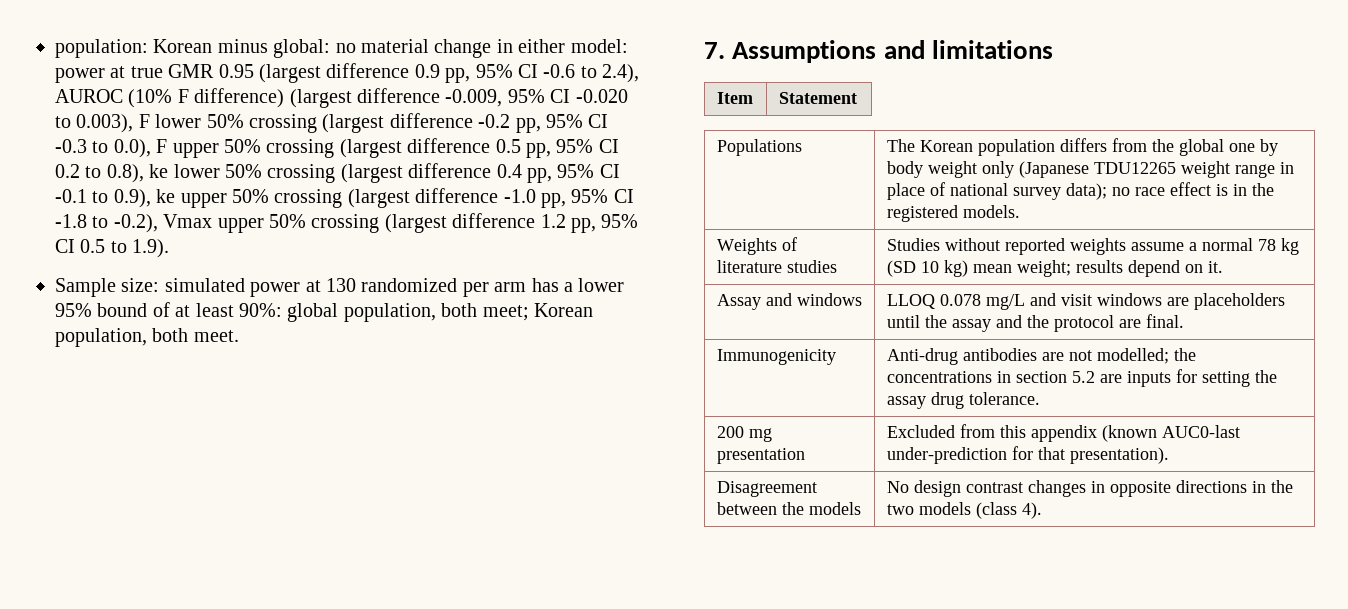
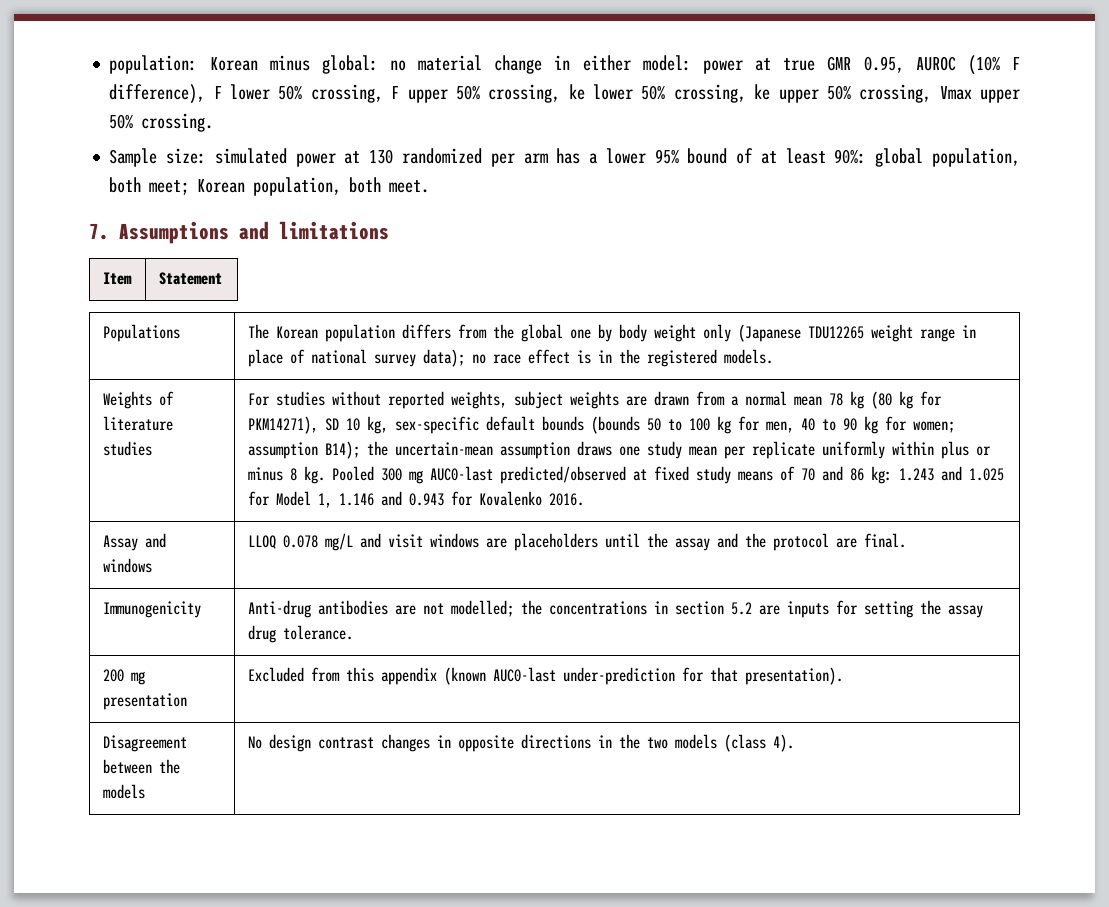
- population: Korean minus global: no material change in either model: power at true GMR 0.95 (largest difference 0.9 pp, 95% CI -0.6 to 2.4), AUROC (10% F difference) (largest difference -0.009, 95% CI -0.020 to 0.003), F lower 50% crossing (largest difference -0.2 pp, 95% CI -0.3 to 0.0), F upper 50% crossing (largest difference 0.5 pp, 95% CI 0.2 to 0.8), ke lower 50% crossing (largest difference 0.4 pp, 95% CI -0.1 to 0.9), ke upper 50% crossing (largest difference -1.0 pp, 95% CI -1.8 to -0.2), Vmax upper 50% crossing (largest difference 1.2 pp, 95% CI 0.5 to 1.9).
+ population: Korean minus global: no material change in either model: power at true GMR 0.95, AUROC (10% F difference), F lower 50% crossing, F upper 50% crossing, ke lower 50% crossing, ke upper 50% crossing, Vmax upper 50% crossing.
- Studies without reported weights assume a normal 78 kg (SD 10 kg) mean weight; results depend on it.
+ For studies without reported weights, subject weights are drawn from a normal mean 78 kg (80 kg for PKM14271), SD 10 kg, sex-specific default bounds (bounds 50 to 100 kg for men, 40 to 90 kg for women; assumption B14); the uncertain-mean assumption draws one study mean per replicate uniformly within plus or minus 8 kg. Pooled 300 mg AUC0-last predicted/observed at fixed study means of 70 and 86 kg: 1.243 and 1.025 for Model 1, 1.146 and 0.943 for Kovalenko 2016.

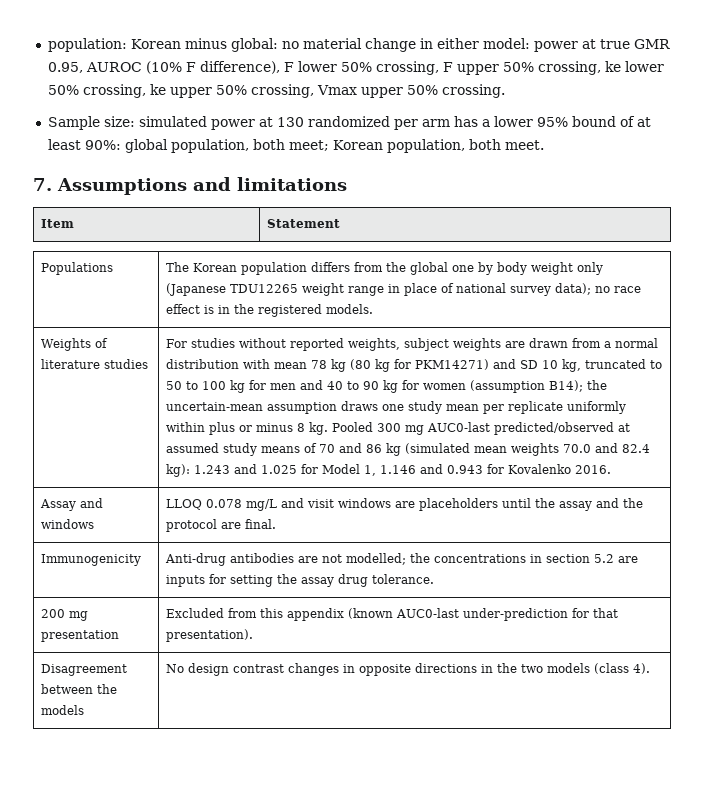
- For studies without reported weights, subject weights are drawn from a normal mean 78 kg (80 kg for PKM14271), SD 10 kg, sex-specific default bounds (bounds 50 to 100 kg for men, 40 to 90 kg for women; assumption B14); the uncertain-mean assumption draws one study mean per replicate uniformly within plus or minus 8 kg.
+ For studies without reported weights, subject weights are drawn from a normal distribution with mean 78 kg (80 kg for PKM14271) and SD 10 kg, truncated to 50 to 100 kg for men and 40 to 90 kg for women (assumption B14); the uncertain-mean assumption draws one study mean per replicate uniformly within plus or minus 8 kg.
- Pooled 300 mg AUC0-last predicted/observed at fixed study means of 70 and 86 kg: 1.243 and 1.025 for Model 1, 1.146 and 0.943 for Kovalenko 2016.
+ Pooled 300 mg AUC0-last predicted/observed at assumed study means of 70 and 86 kg (simulated mean weights 70.0 and 82.4 kg): 1.243 and 1.025 for Model 1, 1.146 and 0.943 for Kovalenko 2016.

